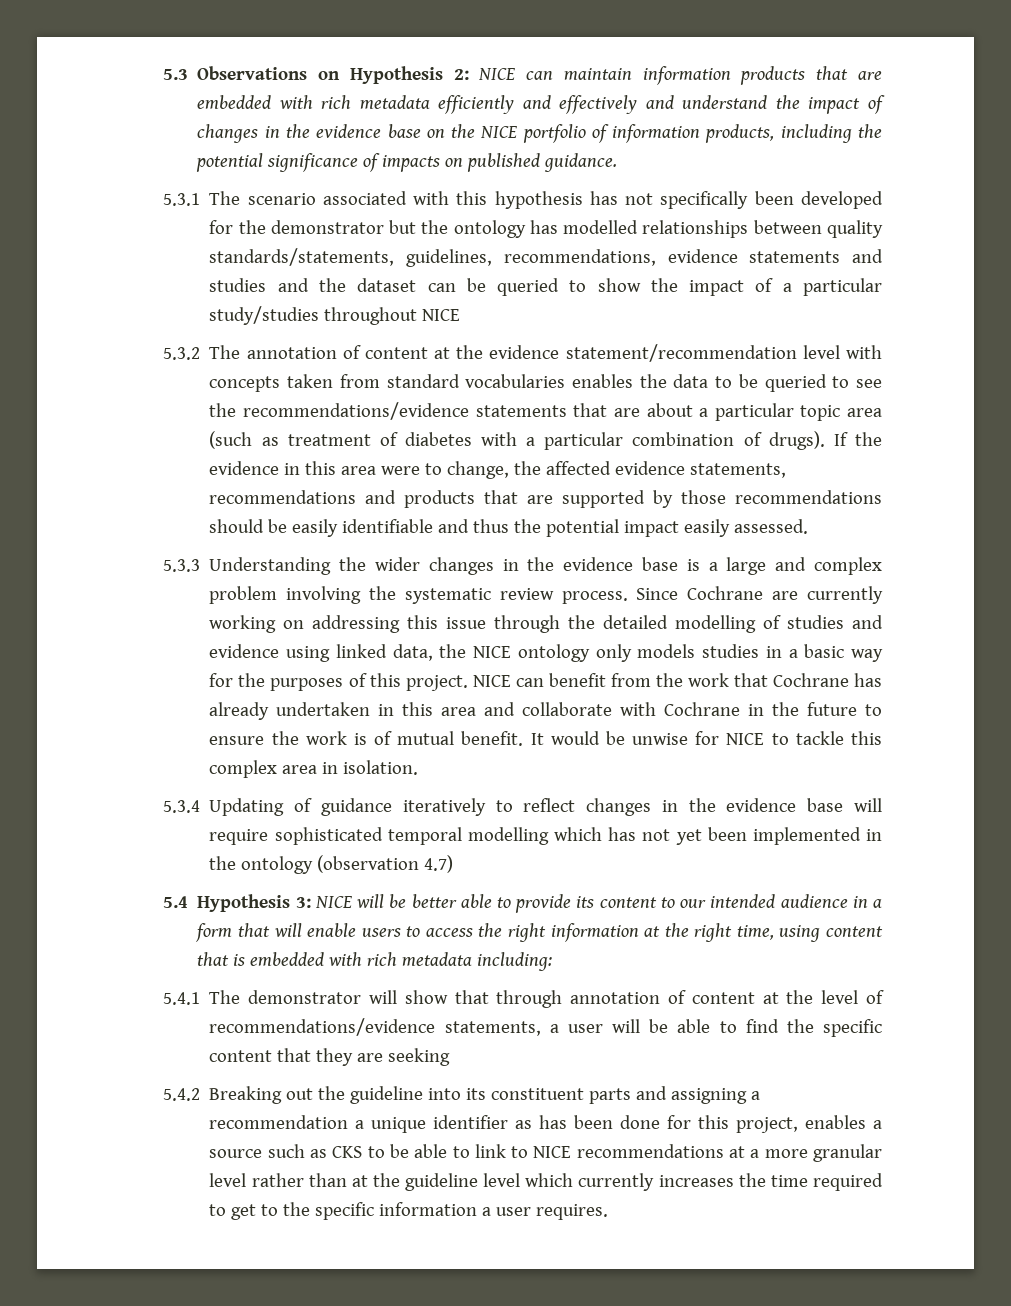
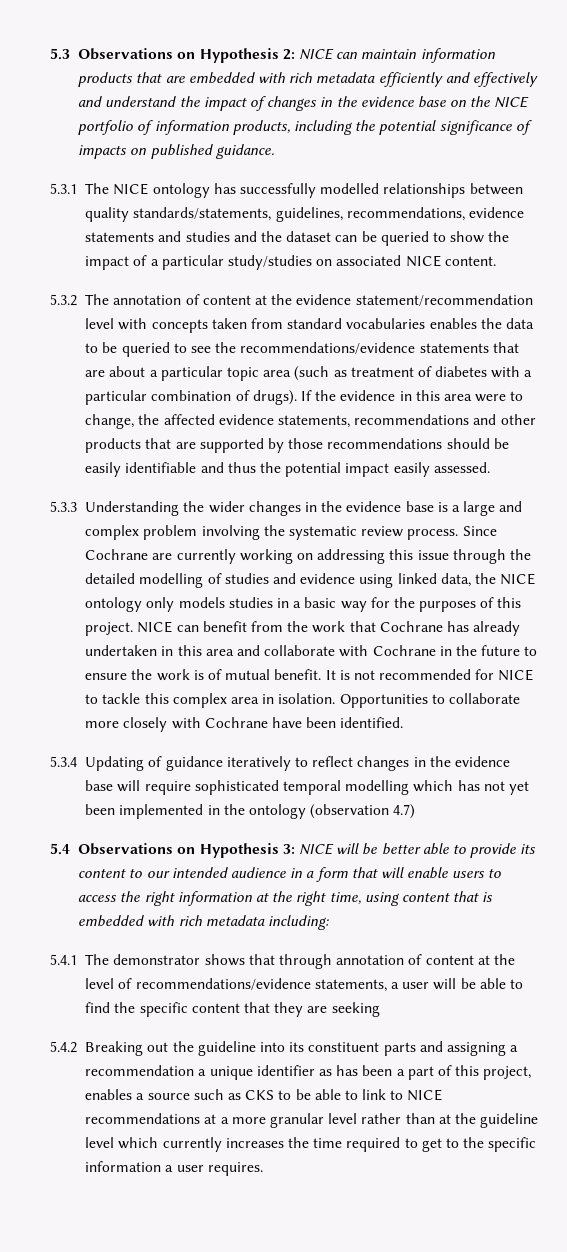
- 5.3.1 The scenario associated with this hypothesis has not specifically been developed for the demonstrator but the ontology has modelled relationships between quality standards/statements, guidelines, recommendations, evidence statements and studies and the dataset can be queried to show the impact of a particular study/studies throughout NICE
+ 5.3.1 The NICE ontology has successfully modelled relationships between quality standards/statements, guidelines, recommendations, evidence statements and studies and the dataset can be queried to show the impact of a particular study/studies on associated NICE content.
- If the evidence in this area were to change, the affected evidence statements, recommendations and products that are supported by those recommendations should be easily identifiable and thus the potential impact easily assessed.
+ If the evidence in this area were to change, the affected evidence statements, recommendations and other products that are supported by those recommendations should be easily identifiable and thus the potential impact easily assessed.
- It would be unwise for NICE to tackle this complex area in isolation.
+ It is not recommended for NICE to tackle this complex area in isolation. Opportunities to collaborate more closely with Cochrane have been identified.
- 5.4 Hypothesis 3: NICE will be better able to provide its content to our intended audience in a form that will enable users to access the right information at the right time, using content that is embedded with rich metadata including:
+ 5.4 Observations on Hypothesis 3: NICE will be better able to provide its content to our intended audience in a form that will enable users to access the right information at the right time, using content that is embedded with rich metadata including:
- 5.4.1 The demonstrator will show that through annotation of content at the level of recommendations/evidence statements, a user will be able to find the specific content that they are seeking
+ 5.4.1 The demonstrator shows that through annotation of content at the level of recommendations/evidence statements, a user will be able to find the specific content that they are seeking
- 5.4.2 Breaking out the guideline into its constituent parts and assigning a recommendation a unique identifier as has been done for this project, enables a source such as CKS to be able to link to NICE recommendations at a more granular level rather than at the guideline level which currently increases the time required to get to the specific information a user requires.
+ 5.4.2 Breaking out the guideline into its constituent parts and assigning a recommendation a unique identifier as has been a part of this project, enables a source such as CKS to be able to link to NICE recommendations at a more granular level rather than at the guideline level which currently increases the time required to get to the specific information a user requires.

